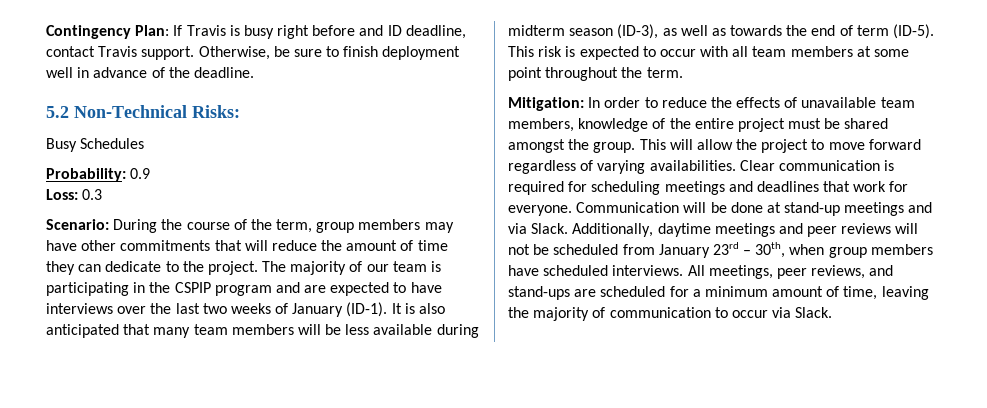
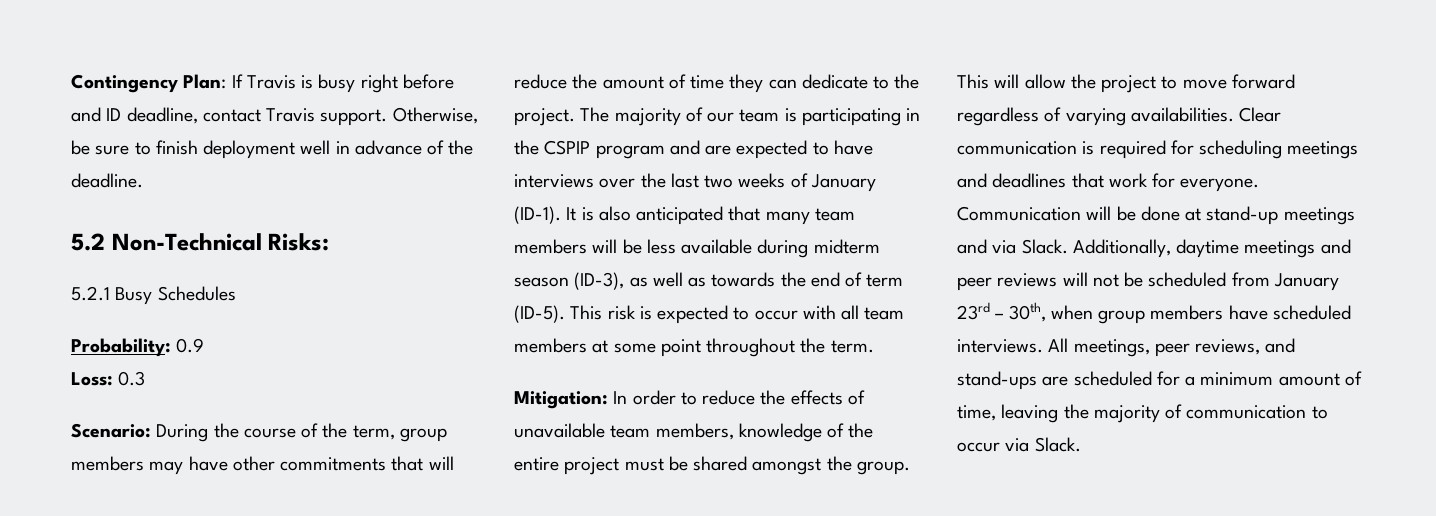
- Busy Schedules
+ 5.2.1 Busy Schedules

